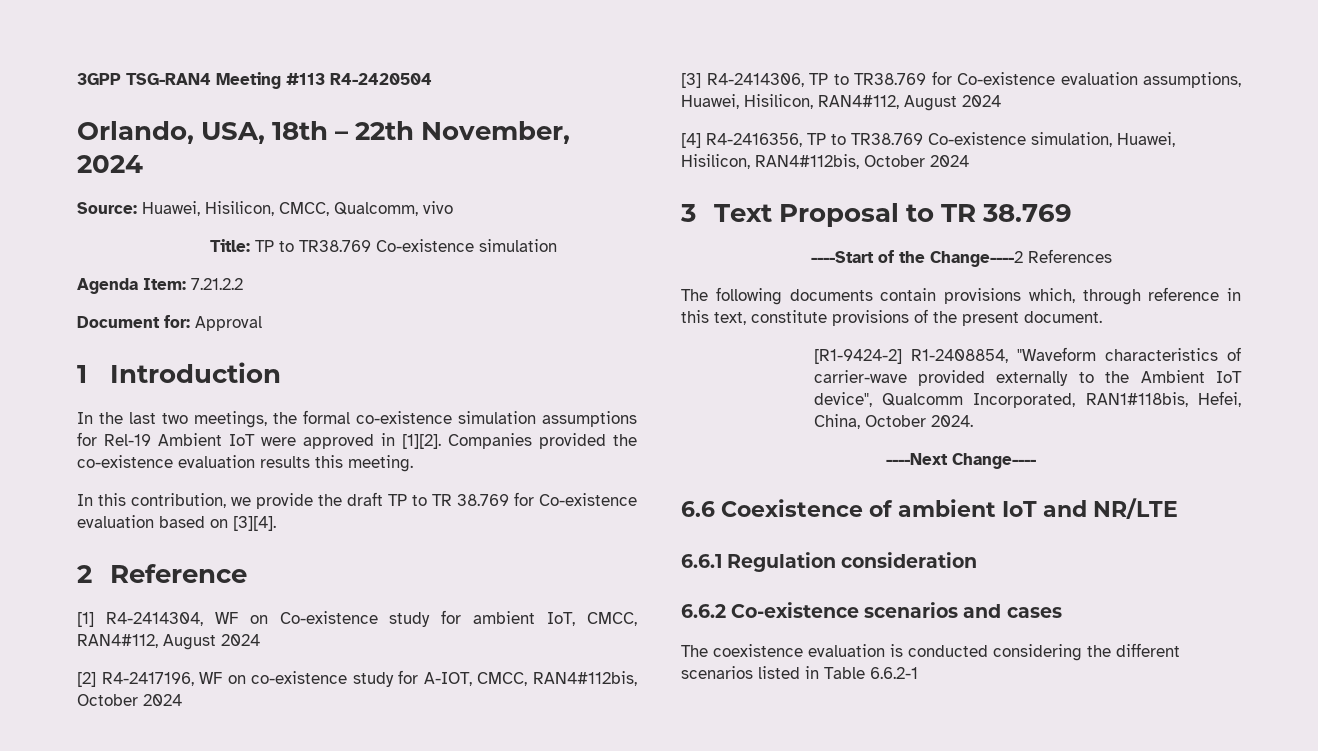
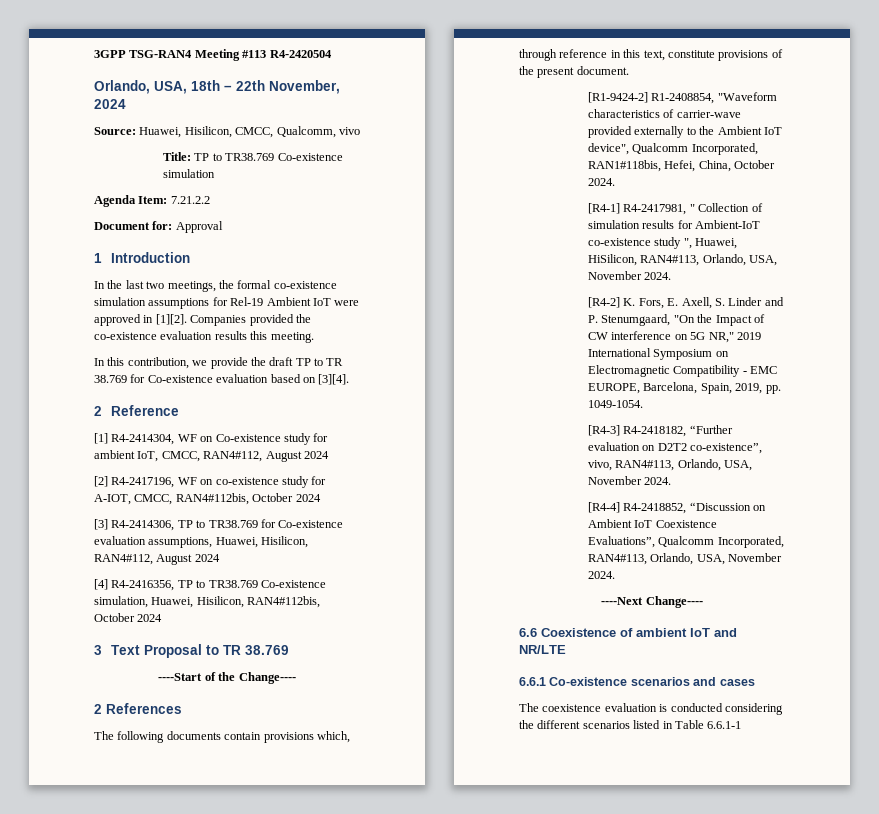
- ----Start of the Change----2 References
+ ----Start of the Change----
+ 2 References
+ [R4-1] R4-2417981, " Collection of simulation results for Ambient-IoT co-existence study ", Huawei, HiSilicon, RAN4#113, Orlando, USA, November 2024.
+ [R4-2] K. Fors, E. Axell, S. Linder and P. Stenumgaard, "On the Impact of CW interference on 5G NR," 2019 International Symposium on Electromagnetic Compatibility - EMC EUROPE, Barcelona, Spain, 2019, pp. 1049-1054.
+ [R4-3] R4-2418182, “Further evaluation on D2T2 co-existence”, vivo, RAN4#113, Orlando, USA, November 2024.
+ [R4-4] R4-2418852, “Discussion on Ambient IoT Coexistence Evaluations”, Qualcomm Incorporated, RAN4#113, Orlando, USA, November 2024.
- 6.6.1 Regulation consideration
- 6.6.2 Co-existence scenarios and cases
+ 6.6.1 Co-existence scenarios and cases
- The coexistence evaluation is conducted considering the different scenarios listed in Table 6.6.2-1
+ The coexistence evaluation is conducted considering the different scenarios listed in Table 6.6.1-1

